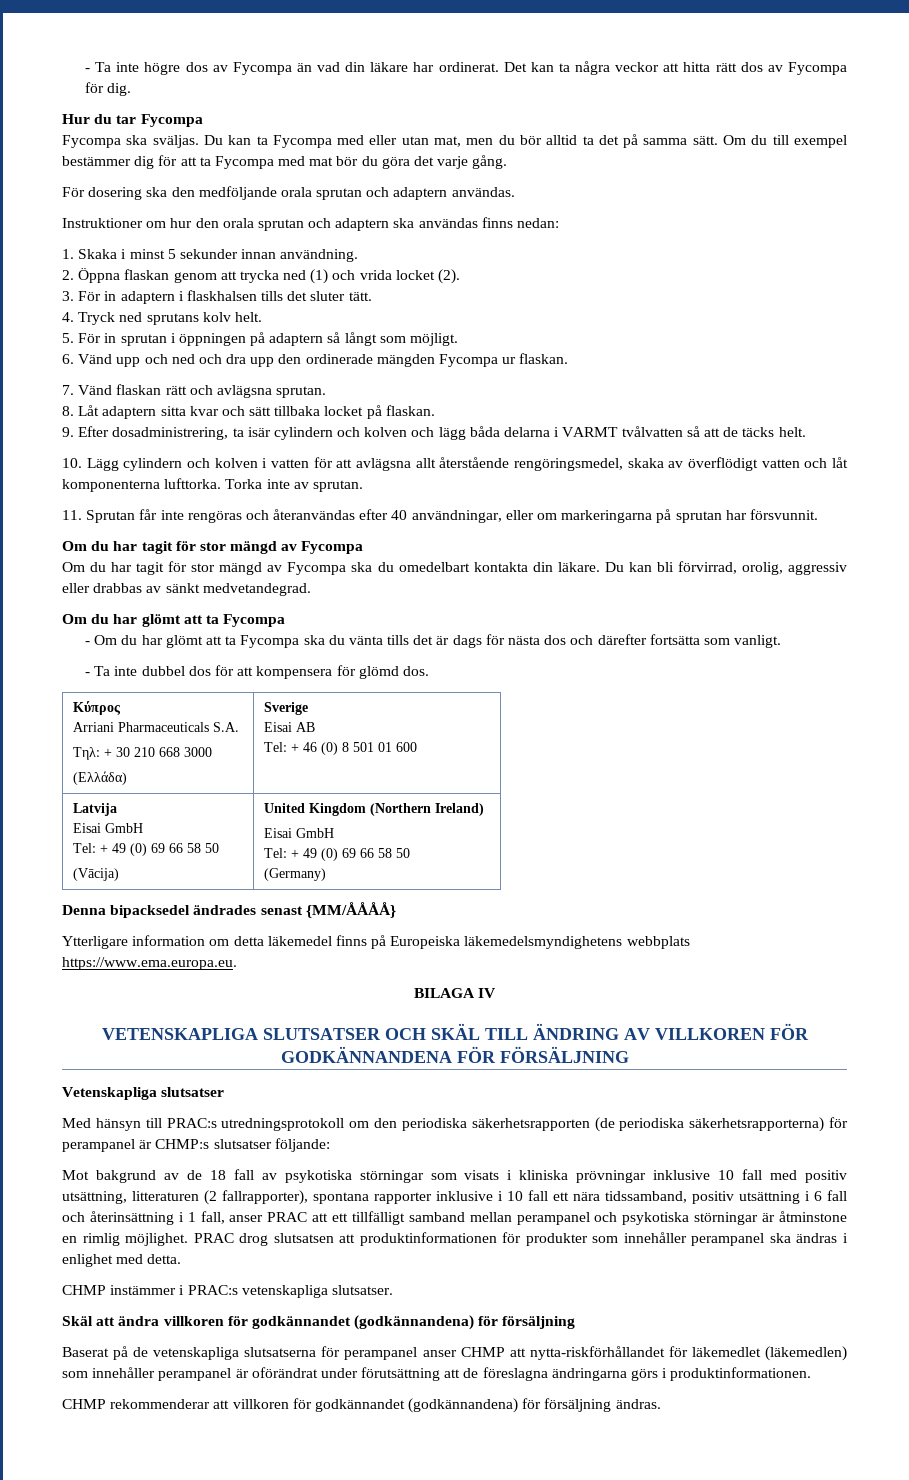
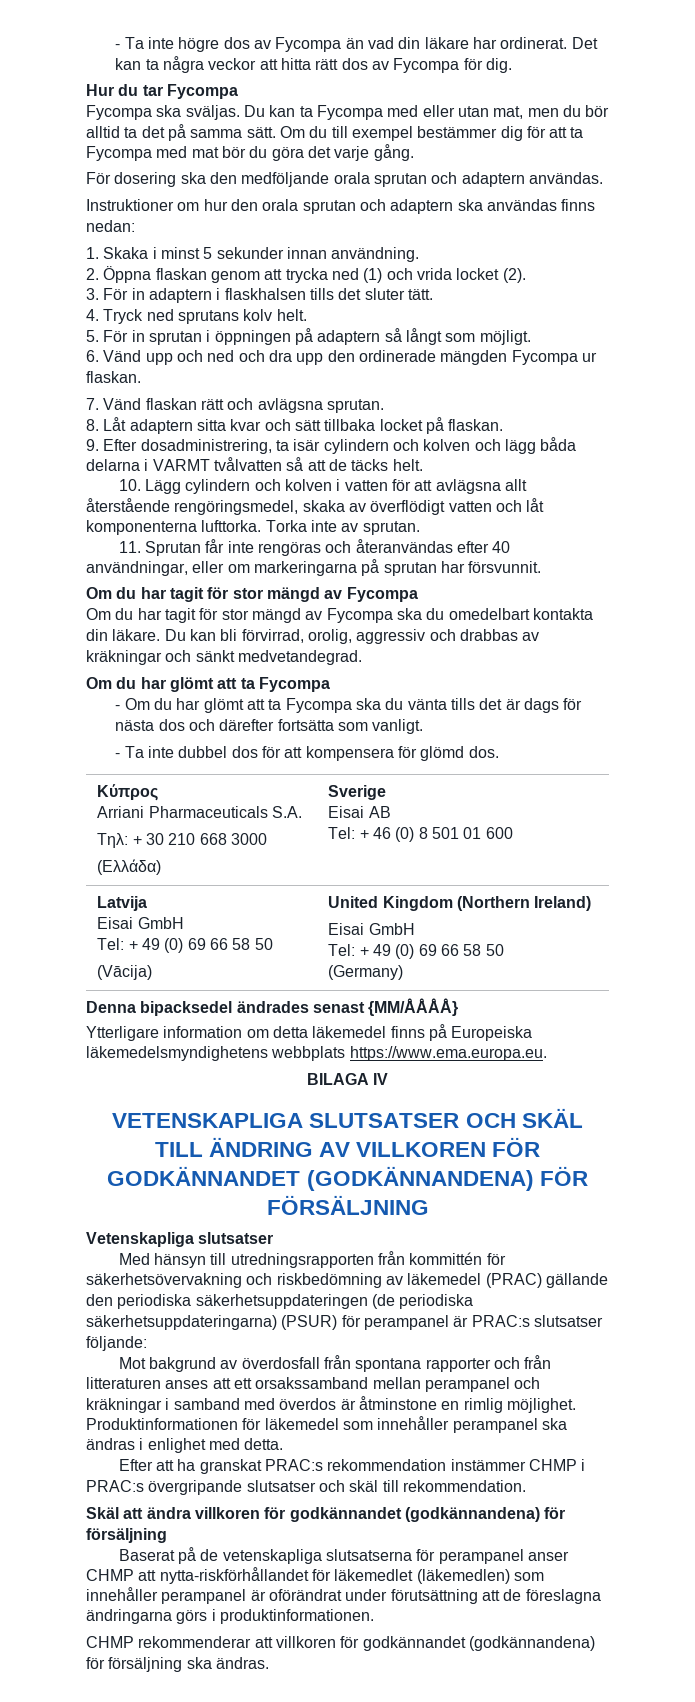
- Du kan bli förvirrad, orolig, aggressiv eller drabbas av sänkt medvetandegrad.
+ Du kan bli förvirrad, orolig, aggressiv och drabbas av kräkningar och sänkt medvetandegrad.
- VETENSKAPLIGA SLUTSATSER OCH SKÄL TILL ÄNDRING AV VILLKOREN FÖR GODKÄNNANDENA FÖR FÖRSÄLJNING
+ VETENSKAPLIGA SLUTSATSER OCH SKÄL TILL ÄNDRING AV VILLKOREN FÖR GODKÄNNANDET (GODKÄNNANDENA) FÖR FÖRSÄLJNING
- Med hänsyn till PRAC:s utredningsprotokoll om den periodiska säkerhetsrapporten (de periodiska säkerhetsrapporterna) för perampanel är CHMP:s slutsatser följande:
+ Med hänsyn till utredningsrapporten från kommittén för säkerhetsövervakning och riskbedömning av läkemedel (PRAC) gällande den periodiska säkerhetsuppdateringen (de periodiska säkerhetsuppdateringarna) (PSUR) för perampanel är PRAC:s slutsatser följande:
- Mot bakgrund av de 18 fall av psykotiska störningar som visats i kliniska prövningar inklusive 10 fall med positiv utsättning, litteraturen (2 fallrapporter), spontana rapporter inklusive i 10 fall ett nära tidssamband, positiv utsättning i 6 fall och återinsättning i 1 fall, anser PRAC att ett tillfälligt samband mellan perampanel och psykotiska störningar är åtminstone en rimlig möjlighet.
+ Mot bakgrund av överdosfall från spontana rapporter och från litteraturen anses att ett orsakssamband mellan perampanel och kräkningar i samband med överdos är åtminstone en rimlig möjlighet.
- PRAC drog slutsatsen att produktinformationen för produkter som innehåller perampanel ska ändras i enlighet med detta.
+ Produktinformationen för läkemedel som innehåller perampanel ska ändras i enlighet med detta.
- CHMP instämmer i PRAC:s vetenskapliga slutsatser.
+ Efter att ha granskat PRAC:s rekommendation instämmer CHMP i PRAC:s övergripande slutsatser och skäl till rekommendation.
- CHMP rekommenderar att villkoren för godkännandet (godkännandena) för försäljning ändras.
+ CHMP rekommenderar att villkoren för godkännandet (godkännandena) för försäljning ska ändras.

